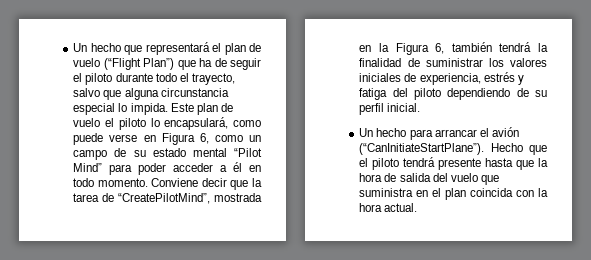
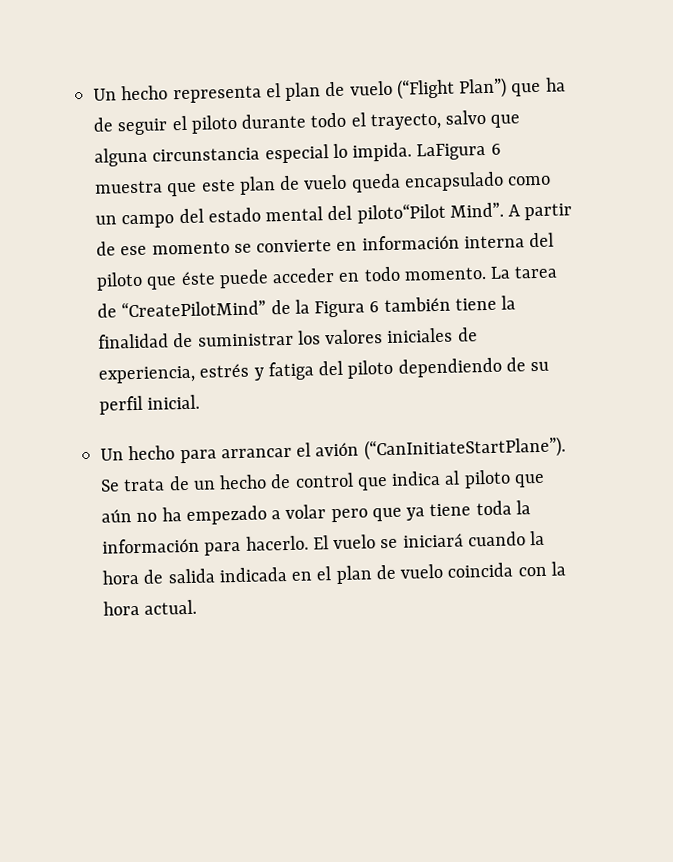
- Un hecho que representará el plan de vuelo (“Flight Plan”) que ha de seguir el piloto durante todo el trayecto, salvo que alguna circunstancia especial lo impida.
+ Un hecho representa el plan de vuelo (“Flight Plan”) que ha de seguir el piloto durante todo el trayecto, salvo que alguna circunstancia especial lo impida.
- Este plan de vuelo el piloto lo encapsulará, como puede verse en Figura 6, como un campo de su estado mental “Pilot Mind” para poder acceder a él en todo momento. Conviene decir que la tarea de “CreatePilotMind”, mostrada en la Figura 6, también tendrá la finalidad de suministrar los valores iniciales de experiencia, estrés y fatiga del piloto dependiendo de su perfil inicial.
+ LaFigura 6 muestra que este plan de vuelo queda encapsulado como un campo del estado mental del piloto“Pilot Mind”. A partir de ese momento se convierte en información interna del piloto que éste puede acceder en todo momento. La tarea de “CreatePilotMind” de la Figura 6 también tiene la finalidad de suministrar los valores iniciales de experiencia, estrés y fatiga del piloto dependiendo de su perfil inicial.
- Hecho que el piloto tendrá presente hasta que la hora de salida del vuelo que suministra en el plan coincida con la hora actual.
+ Se trata de un hecho de control que indica al piloto que aún no ha empezado a volar pero que ya tiene toda la información para hacerlo. El vuelo se iniciará cuando la hora de salida indicada en el plan de vuelo coincida con la hora actual.

